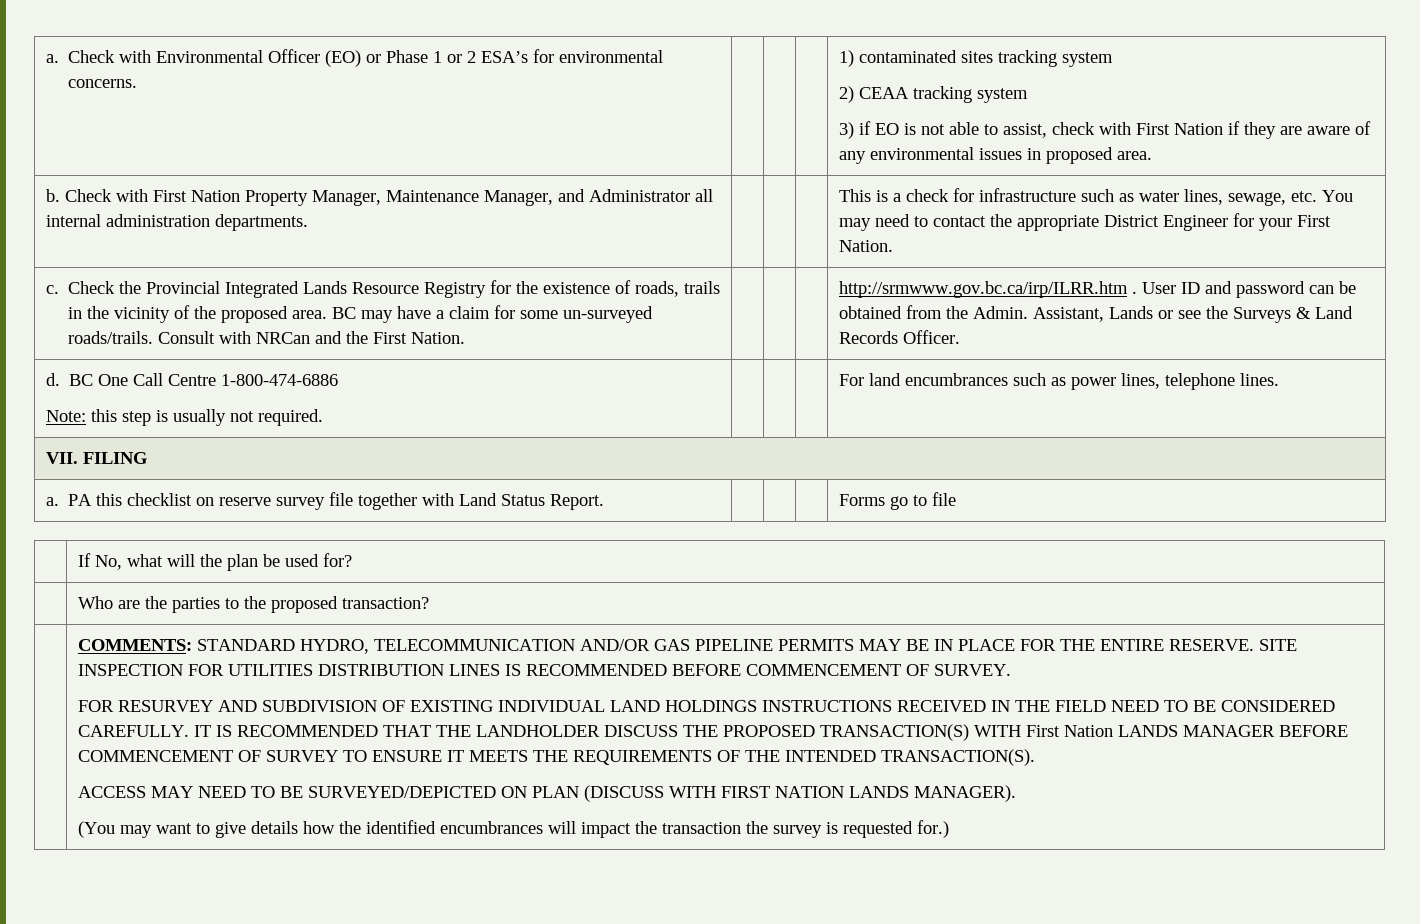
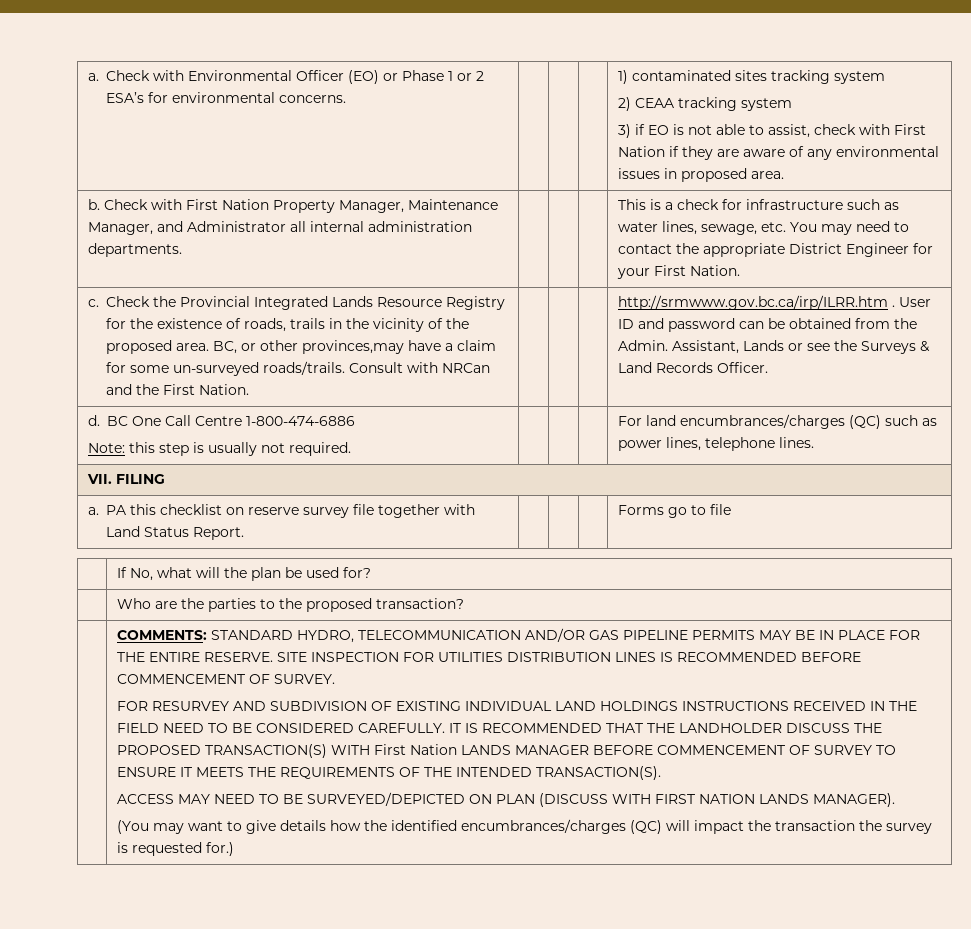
- BC may have a claim for some un-surveyed roads/trails.
+ BC, or other provinces,may have a claim for some un-surveyed roads/trails.
  d. BC One Call Centre 1-800-474-6886
- Note: this step is usually not required. | | | | For land encumbrances such as power lines, telephone lines.
+ Note: this step is usually not required. | | | | For land encumbrances/charges (QC) such as power lines, telephone lines.
- (You may want to give details how the identified encumbrances will impact the transaction the survey is requested for.)
+ (You may want to give details how the identified encumbrances/charges (QC) will impact the transaction the survey is requested for.)

